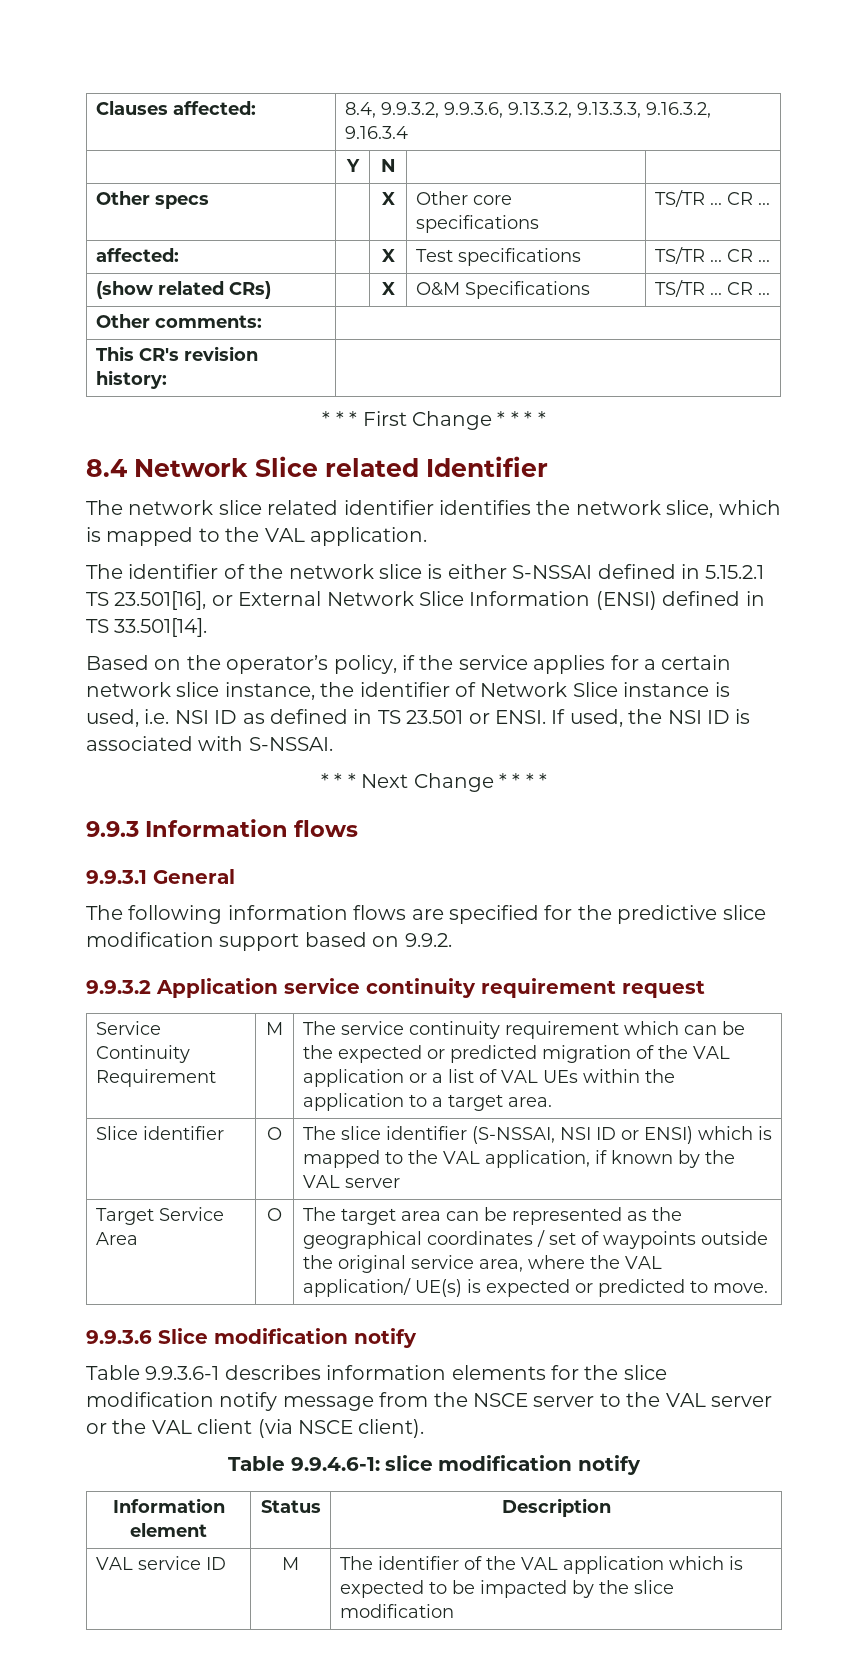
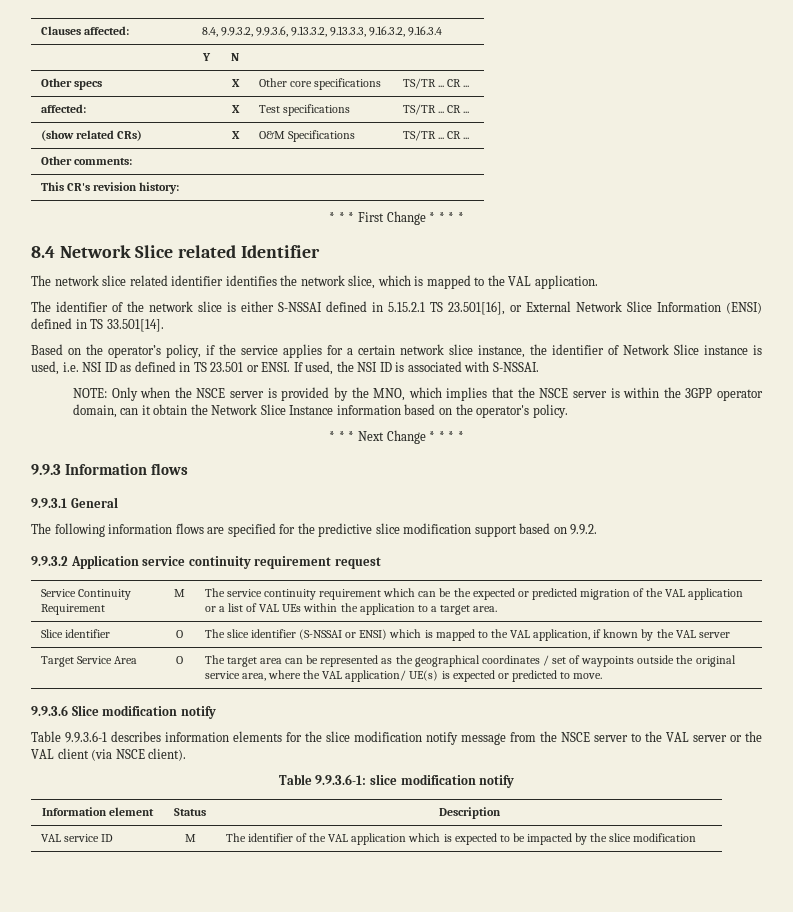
+ NOTE: Only when the NSCE server is provided by the MNO, which implies that the NSCE server is within the 3GPP operator domain, can it obtain the Network Slice Instance information based on the operator's policy.
- Slice identifier | O | The slice identifier (S-NSSAI, NSI ID or ENSI) which is mapped to the VAL application, if known by the VAL server
+ Slice identifier | O | The slice identifier (S-NSSAI or ENSI) which is mapped to the VAL application, if known by the VAL server
- Table 9.9.4.6-1: slice modification notify
+ Table 9.9.3.6-1: slice modification notify

